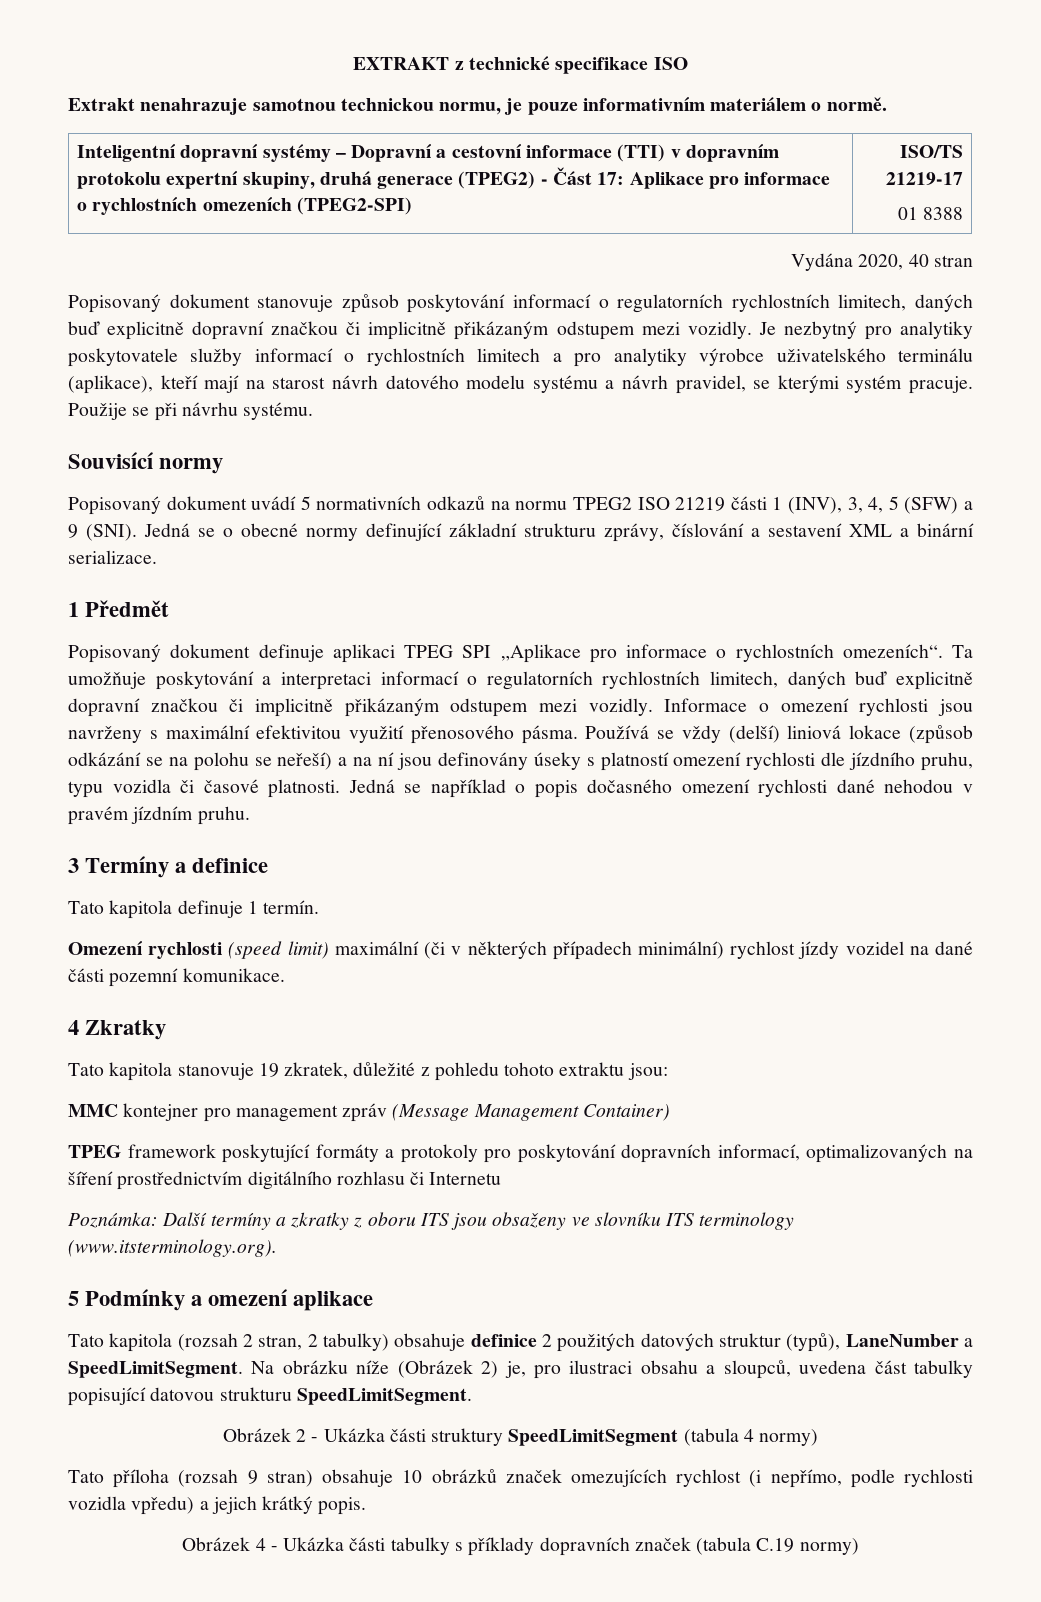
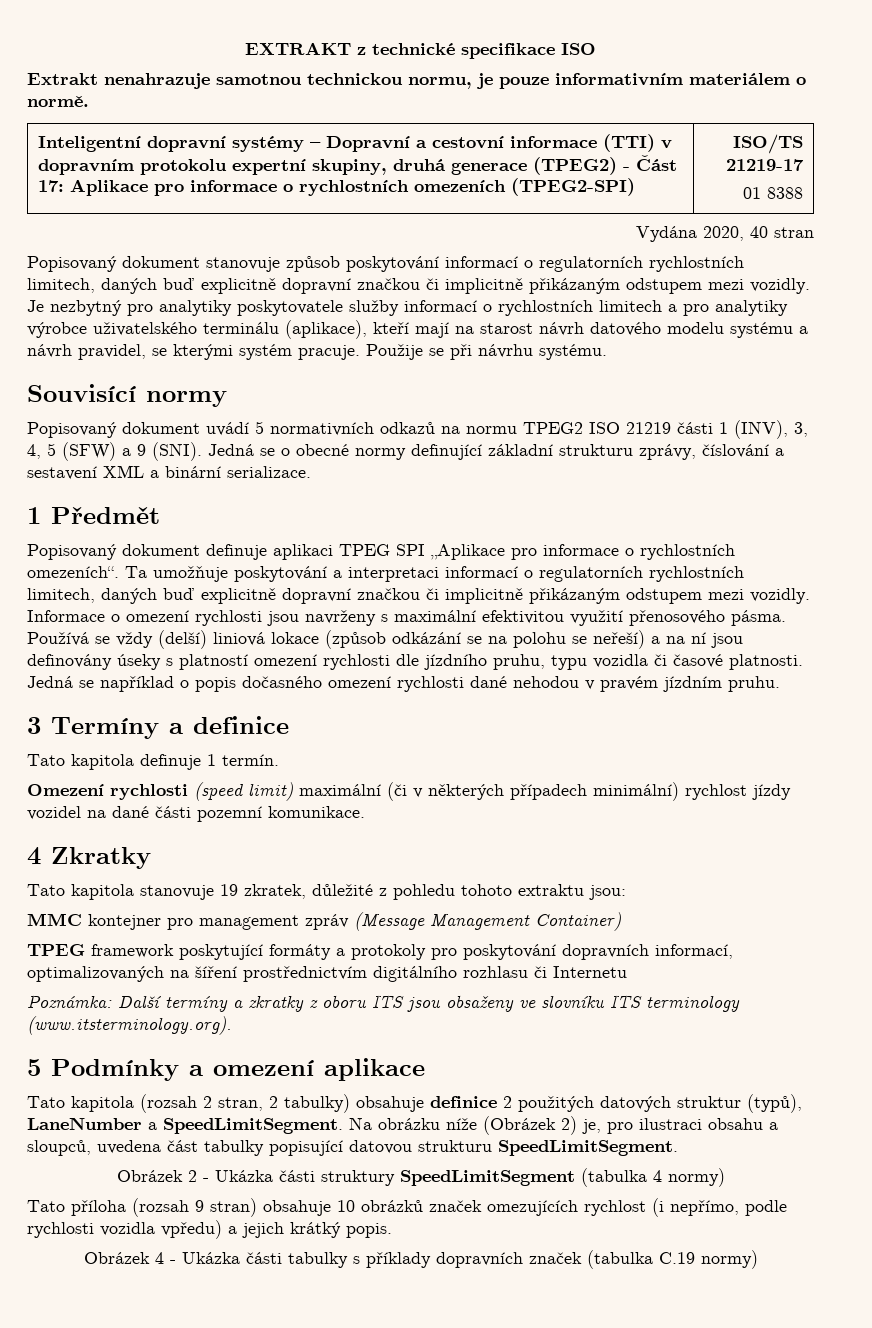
- Obrázek 2 - Ukázka části struktury SpeedLimitSegment (tabula 4 normy)
+ Obrázek 2 - Ukázka části struktury SpeedLimitSegment (tabulka 4 normy)
- Obrázek 4 - Ukázka části tabulky s příklady dopravních značek (tabula C.19 normy)
+ Obrázek 4 - Ukázka části tabulky s příklady dopravních značek (tabulka C.19 normy)

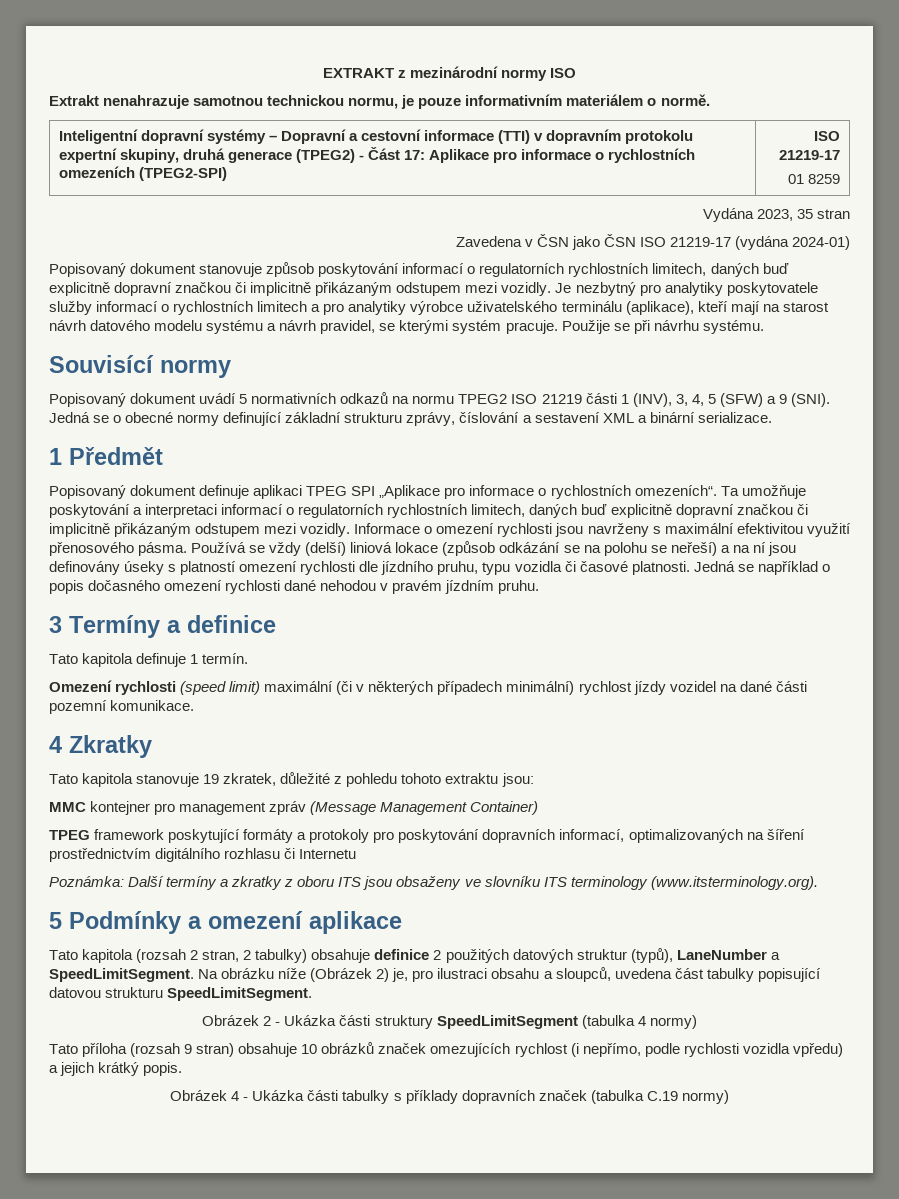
- EXTRAKT z technické specifikace ISO
+ EXTRAKT z mezinárodní normy ISO
- Inteligentní dopravní systémy – Dopravní a cestovní informace (TTI) v dopravním protokolu expertní skupiny, druhá generace (TPEG2) - Část 17: Aplikace pro informace o rychlostních omezeních (TPEG2-SPI) | ISO/TS 21219-17
- 01 8388
+ Inteligentní dopravní systémy – Dopravní a cestovní informace (TTI) v dopravním protokolu expertní skupiny, druhá generace (TPEG2) - Část 17: Aplikace pro informace o rychlostních omezeních (TPEG2-SPI) | ISO 21219-17
+ 01 8259
- Vydána 2020, 40 stran
+ Vydána 2023, 35 stran
+ Zavedena v ČSN jako ČSN ISO 21219-17 (vydána 2024-01)

